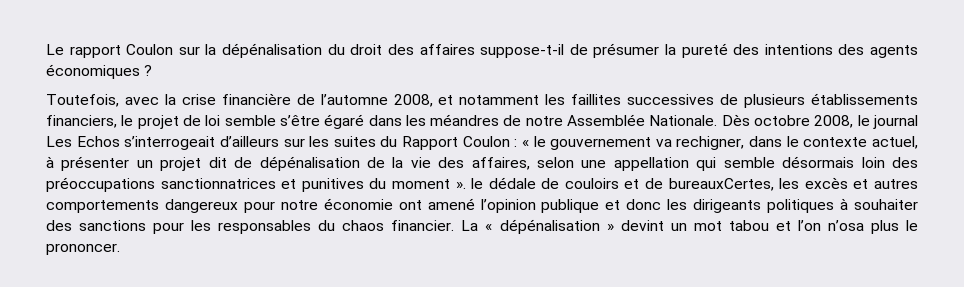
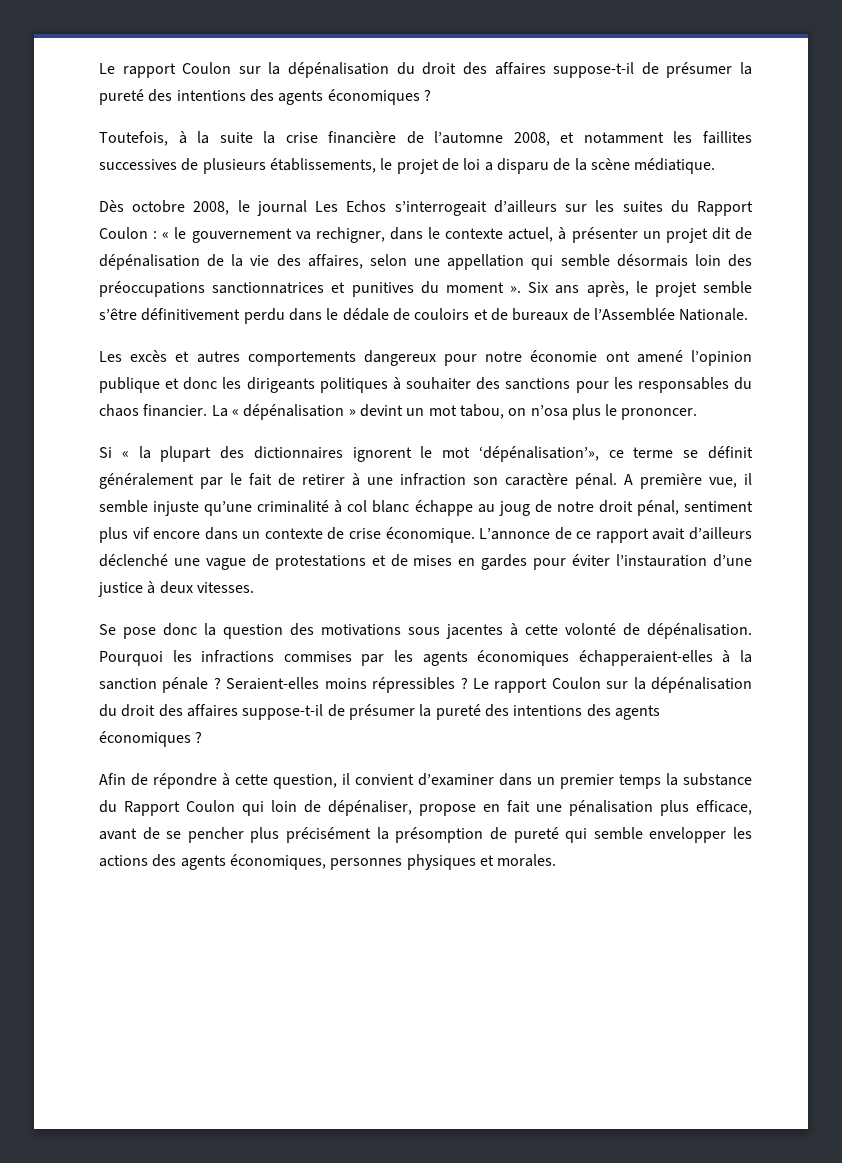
- Toutefois, avec la crise financière de l’automne 2008, et notamment les faillites successives de plusieurs établissements financiers, le projet de loi semble s’être égaré dans les méandres de notre Assemblée Nationale. Dès octobre 2008, le journal Les Echos s’interrogeait d’ailleurs sur les suites du Rapport Coulon :
+ Toutefois, à la suite la crise financière de l’automne 2008, et notamment les faillites successives de plusieurs établissements, le projet de loi a disparu de la scène médiatique.
+ Dès octobre 2008, le journal Les Echos s’interrogeait d’ailleurs sur les suites du Rapport Coulon :
- « le gouvernement va rechigner, dans le contexte actuel, à présenter un projet dit de dépénalisation de la vie des affaires, selon une appellation qui semble désormais loin des préoccupations sanctionnatrices et punitives du moment ». le dédale de couloirs et de bureauxCertes, les excès et autres comportements dangereux pour notre économie ont amené l’opinion publique et donc les dirigeants politiques à souhaiter des sanctions pour les responsables du chaos financier.
+ « le gouvernement va rechigner, dans le contexte actuel, à présenter un projet dit de dépénalisation de la vie des affaires, selon une appellation qui semble désormais loin des préoccupations sanctionnatrices et punitives du moment ». Six ans après, le projet semble s’être définitivement perdu dans le dédale de couloirs et de bureaux de l’Assemblée Nationale.
+ Les excès et autres comportements dangereux pour notre économie ont amené l’opinion publique et donc les dirigeants politiques à souhaiter des sanctions pour les responsables du chaos financier.
- La « dépénalisation » devint un mot tabou et l’on n’osa plus le prononcer.
+ La « dépénalisation » devint un mot tabou, on n’osa plus le prononcer.
+ Si « la plupart des dictionnaires ignorent le mot ‘dépénalisation’», ce terme se définit généralement par le fait de retirer à une infraction son caractère pénal. A première vue, il semble injuste qu’une criminalité à col blanc échappe au joug de notre droit pénal, sentiment plus vif encore dans un contexte de crise économique. L’annonce de ce rapport avait d’ailleurs déclenché une vague de protestations et de mises en gardes pour éviter l’instauration d’une justice à deux vitesses.
+ Se pose donc la question des motivations sous jacentes à cette volonté de dépénalisation. Pourquoi les infractions commises par les agents économiques échapperaient-elles à la sanction pénale ? Seraient-elles moins répressibles ? Le rapport Coulon sur la dépénalisation du droit des affaires suppose-t-il de présumer la pureté des intentions des agents économiques ?
+ Afin de répondre à cette question, il convient d’examiner dans un premier temps la substance du Rapport Coulon qui loin de dépénaliser, propose en fait une pénalisation plus efficace, avant de se pencher plus précisément la présomption de pureté qui semble envelopper les actions des agents économiques, personnes physiques et morales.

